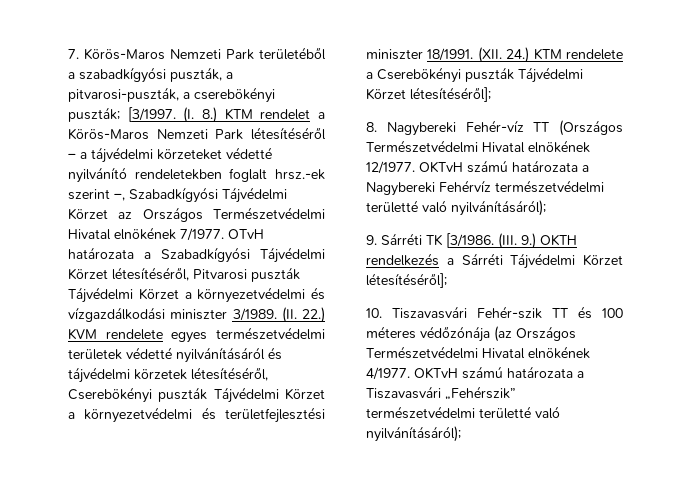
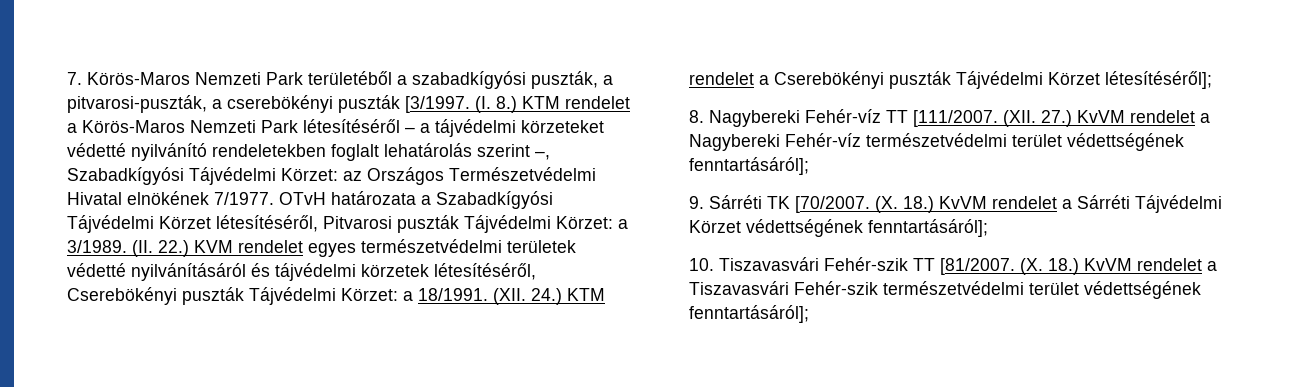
- 7. Körös-Maros Nemzeti Park területéből a szabadkígyósi puszták, a pitvarosi-puszták, a cserebökényi puszták; [3/1997.
+ 7. Körös-Maros Nemzeti Park területéből a szabadkígyósi puszták, a pitvarosi-puszták, a cserebökényi puszták [3/1997.
- (I. 8.) KTM rendelet a Körös-Maros Nemzeti Park létesítéséről – a tájvédelmi körzeteket védetté nyilvánító rendeletekben foglalt hrsz.-ek szerint –, Szabadkígyósi Tájvédelmi Körzet az Országos Természetvédelmi Hivatal elnökének 7/1977.
+ (I. 8.) KTM rendelet a Körös-Maros Nemzeti Park létesítéséről – a tájvédelmi körzeteket védetté nyilvánító rendeletekben foglalt lehatárolás szerint –, Szabadkígyósi Tájvédelmi Körzet: az Országos Természetvédelmi Hivatal elnökének 7/1977.
- OTvH határozata a Szabadkígyósi Tájvédelmi Körzet létesítéséről, Pitvarosi puszták Tájvédelmi Körzet a környezetvédelmi és vízgazdálkodási miniszter 3/1989.
+ OTvH határozata a Szabadkígyósi Tájvédelmi Körzet létesítéséről, Pitvarosi puszták Tájvédelmi Körzet: a 3/1989.
- (II. 22.) KVM rendelete egyes természetvédelmi területek védetté nyilvánításáról és tájvédelmi körzetek létesítéséről, Cserebökényi puszták Tájvédelmi Körzet a környezetvédelmi és területfejlesztési miniszter 18/1991.
+ (II. 22.) KVM rendelet egyes természetvédelmi területek védetté nyilvánításáról és tájvédelmi körzetek létesítéséről, Cserebökényi puszták Tájvédelmi Körzet: a 18/1991.
- (XII. 24.) KTM rendelete a Cserebökényi puszták Tájvédelmi Körzet létesítéséről];
+ (XII. 24.) KTM rendelet a Cserebökényi puszták Tájvédelmi Körzet létesítéséről];
- 8. Nagybereki Fehér-víz TT (Országos Természetvédelmi Hivatal elnökének 12/1977. OKTvH számú határozata a Nagybereki Fehérvíz természetvédelmi területté való nyilvánításáról);
- 9. Sárréti TK [3/1986. (III. 9.) OKTH rendelkezés a Sárréti Tájvédelmi Körzet létesítéséről];
+ 8. Nagybereki Fehér-víz TT [111/2007. (XII. 27.) KvVM rendelet a Nagybereki Fehér-víz természetvédelmi terület védettségének fenntartásáról];
+ 9. Sárréti TK [70/2007. (X. 18.) KvVM rendelet a Sárréti Tájvédelmi Körzet védettségének fenntartásáról];
- 10. Tiszavasvári Fehér-szik TT és 100 méteres védőzónája (az Országos Természetvédelmi Hivatal elnökének 4/1977. OKTvH számú határozata a Tiszavasvári „Fehérszik” természetvédelmi területté való nyilvánításáról);
+ 10. Tiszavasvári Fehér-szik TT [81/2007. (X. 18.) KvVM rendelet a Tiszavasvári Fehér-szik természetvédelmi terület védettségének fenntartásáról];

